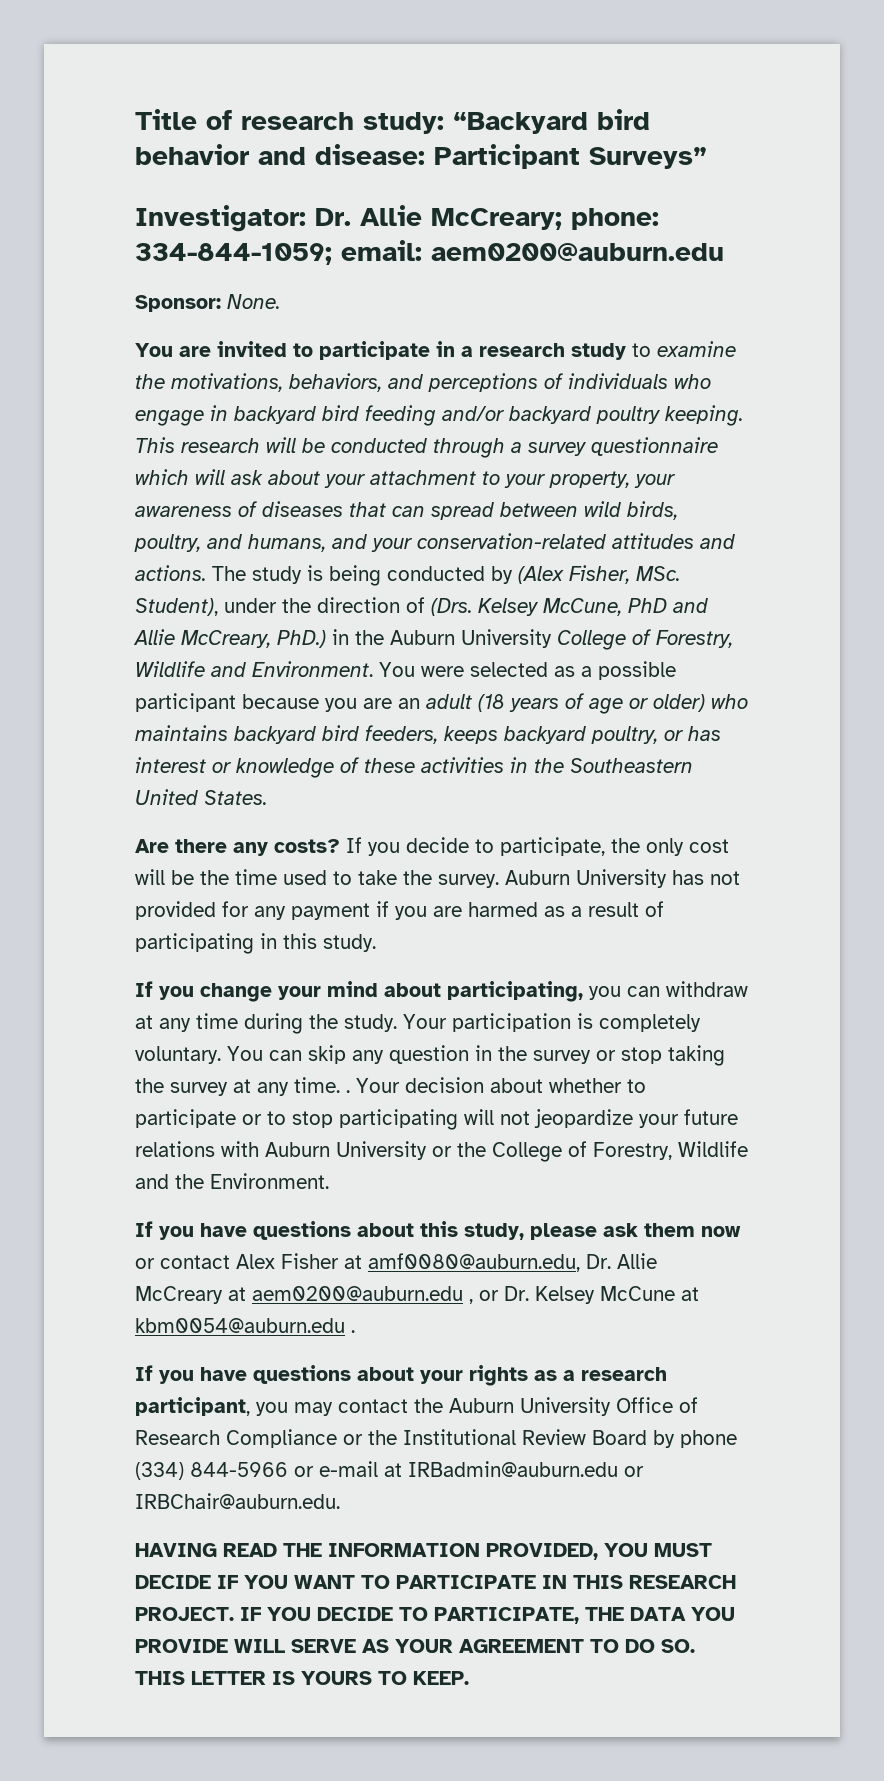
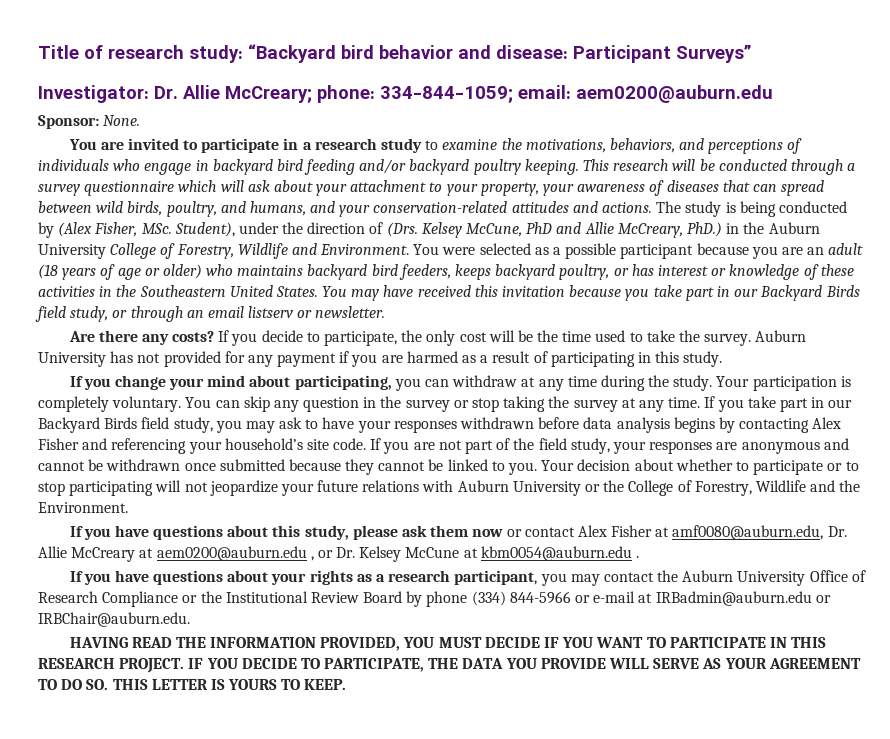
+ You may have received this invitation because you take part in our Backyard Birds field study, or through an email listserv or newsletter.
- You can skip any question in the survey or stop taking the survey at any time. .
+ You can skip any question in the survey or stop taking the survey at any time. If you take part in our Backyard Birds field study, you may ask to have your responses withdrawn before data analysis begins by contacting Alex Fisher and referencing your household’s site code. If you are not part of the field study, your responses are anonymous and cannot be withdrawn once submitted because they cannot be linked to you.

